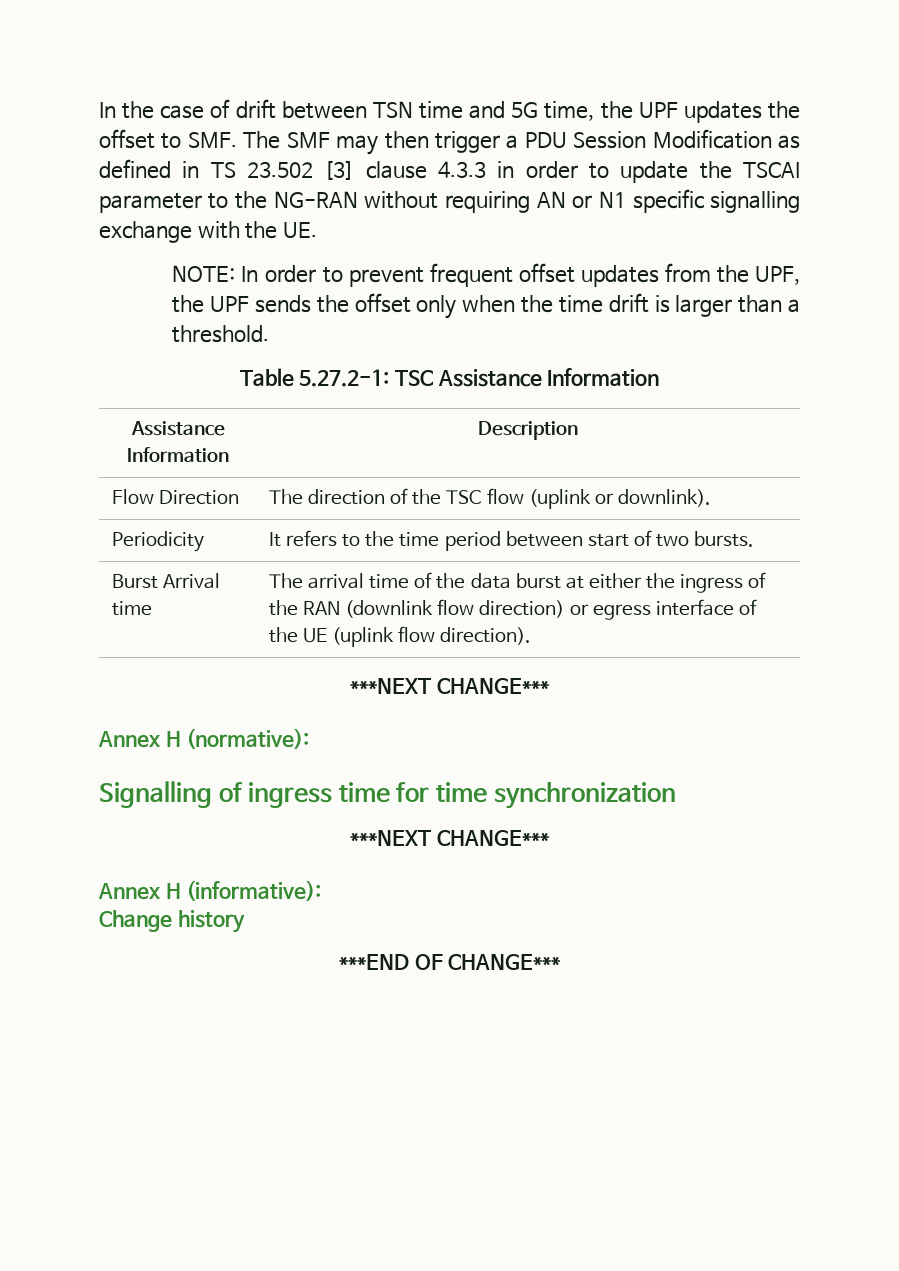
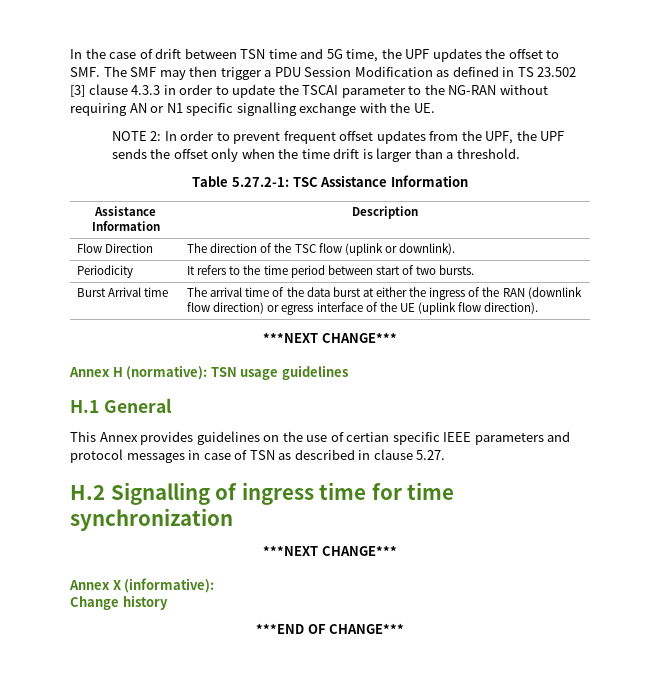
- NOTE: In order to prevent frequent offset updates from the UPF, the UPF sends the offset only when the time drift is larger than a threshold.
+ NOTE 2: In order to prevent frequent offset updates from the UPF, the UPF sends the offset only when the time drift is larger than a threshold.
- Annex H (normative):
- Signalling of ingress time for time synchronization
+ Annex H (normative): TSN usage guidelines
+ H.1 General
+ This Annex provides guidelines on the use of certian specific IEEE parameters and protocol messages in case of TSN as described in clause 5.27.
+ H.2 Signalling of ingress time for time synchronization
- Annex H (informative):
+ Annex X (informative):

